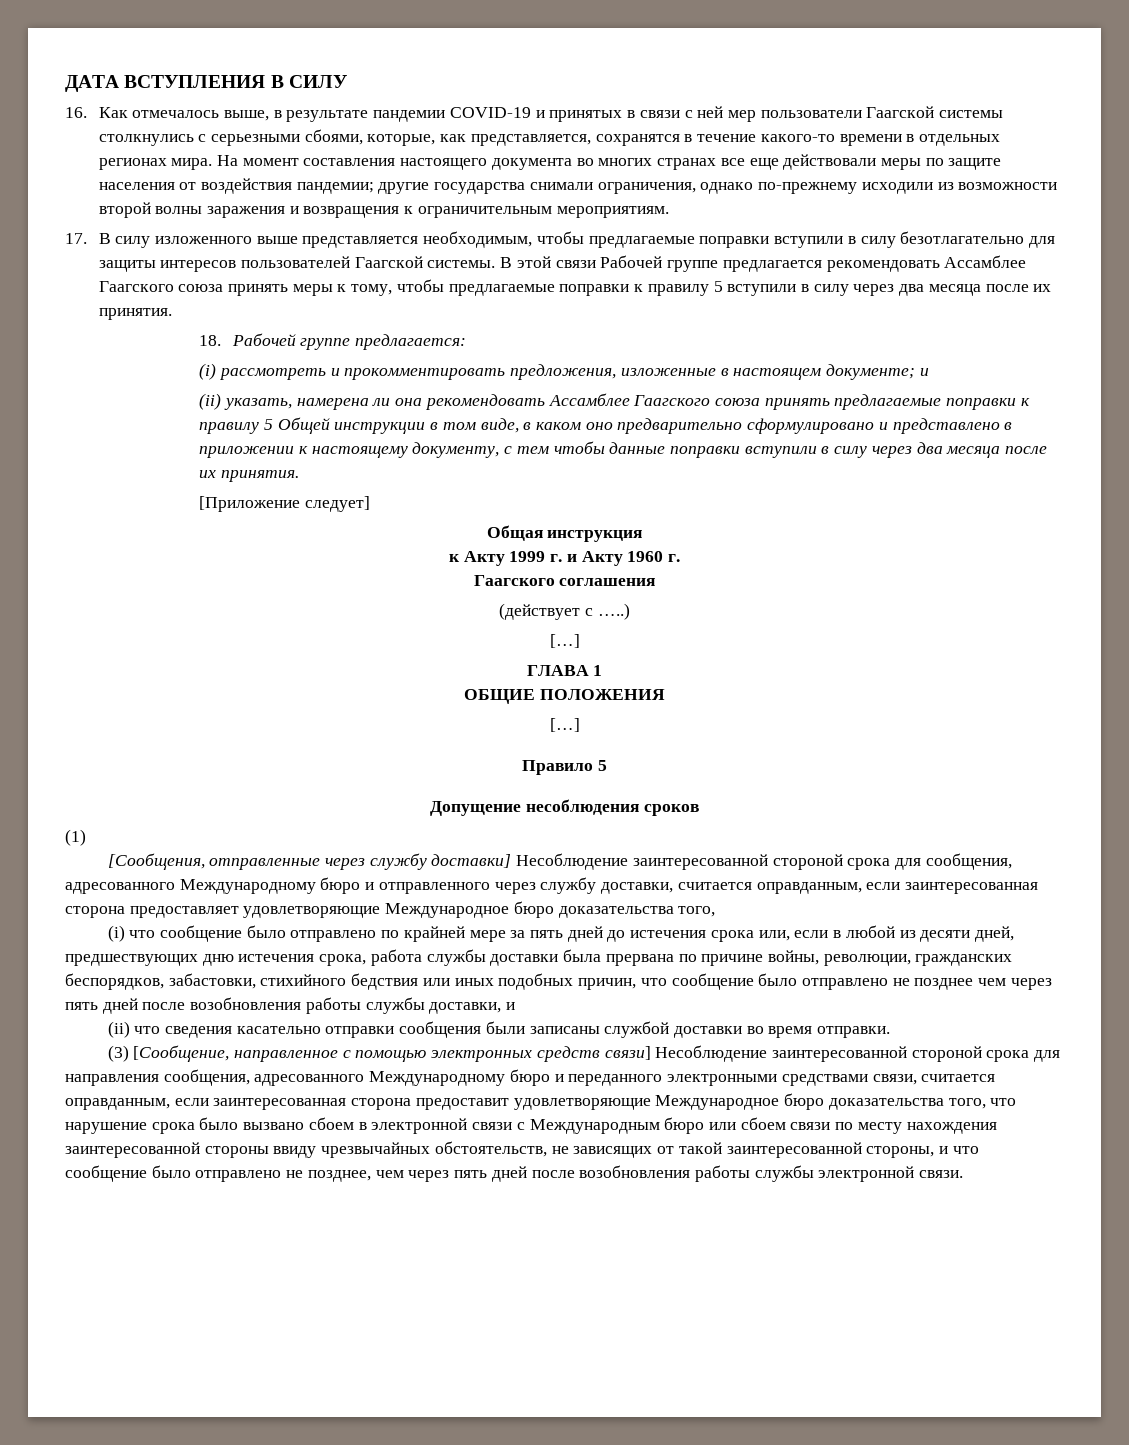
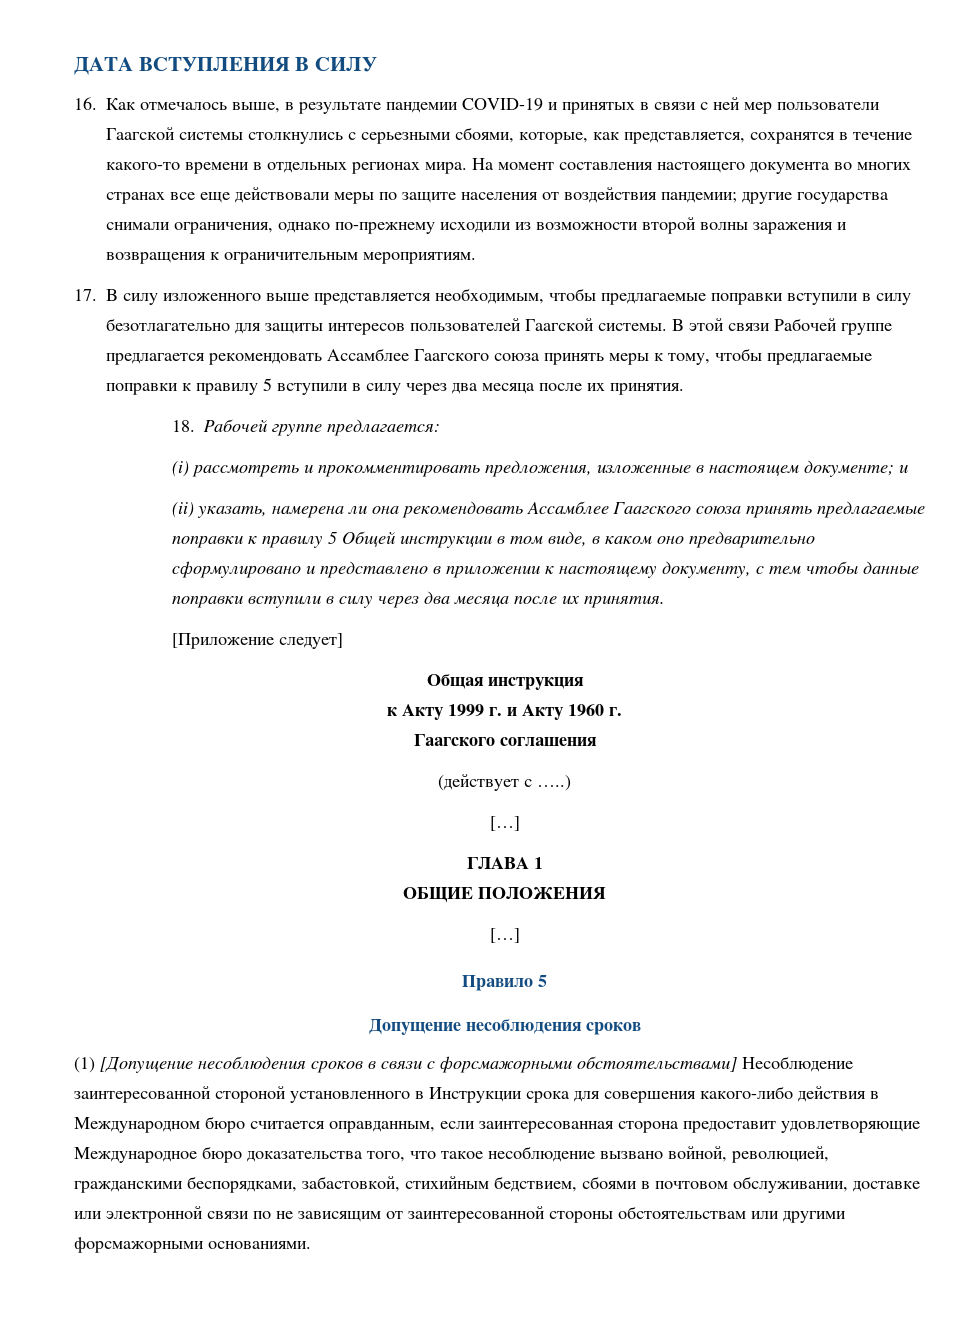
- (1)
- [Сообщения, отправленные через службу доставки] Несоблюдение заинтересованной стороной срока для сообщения, адресованного Международному бюро и отправленного через службу доставки, считается оправданным, если заинтересованная сторона предоставляет удовлетворяющие Международное бюро доказательства того,
- (i) что сообщение было отправлено по крайней мере за пять дней до истечения срока или, если в любой из десяти дней, предшествующих дню истечения срока, работа службы доставки была прервана по причине войны, революции, гражданских беспорядков, забастовки, стихийного бедствия или иных подобных причин, что сообщение было отправлено не позднее чем через пять дней после возобновления работы службы доставки, и
- (ii) что сведения касательно отправки сообщения были записаны службой доставки во время отправки.
- (3) [Сообщение, направленное с помощью электронных средств связи] Несоблюдение заинтересованной стороной срока для направления сообщения, адресованного Международному бюро и переданного электронными средствами связи, считается оправданным, если заинтересованная сторона предоставит удовлетворяющие Международное бюро доказательства того, что нарушение срока было вызвано сбоем в электронной связи с Международным бюро или сбоем связи по месту нахождения заинтересованной стороны ввиду чрезвычайных обстоятельств, не зависящих от такой заинтересованной стороны, и что сообщение было отправлено не позднее, чем через пять дней после возобновления работы службы электронной связи.
+ (1) [Допущение несоблюдения сроков в связи с форсмажорными обстоятельствами] Несоблюдение заинтересованной стороной установленного в Инструкции срока для совершения какого-либо действия в Международном бюро считается оправданным, если заинтересованная сторона предоставит удовлетворяющие Международное бюро доказательства того, что такое несоблюдение вызвано войной, революцией, гражданскими беспорядками, забастовкой, стихийным бедствием, сбоями в почтовом обслуживании, доставке или электронной связи по не зависящим от заинтересованной стороны обстоятельствам или другими форсмажорными основаниями.

